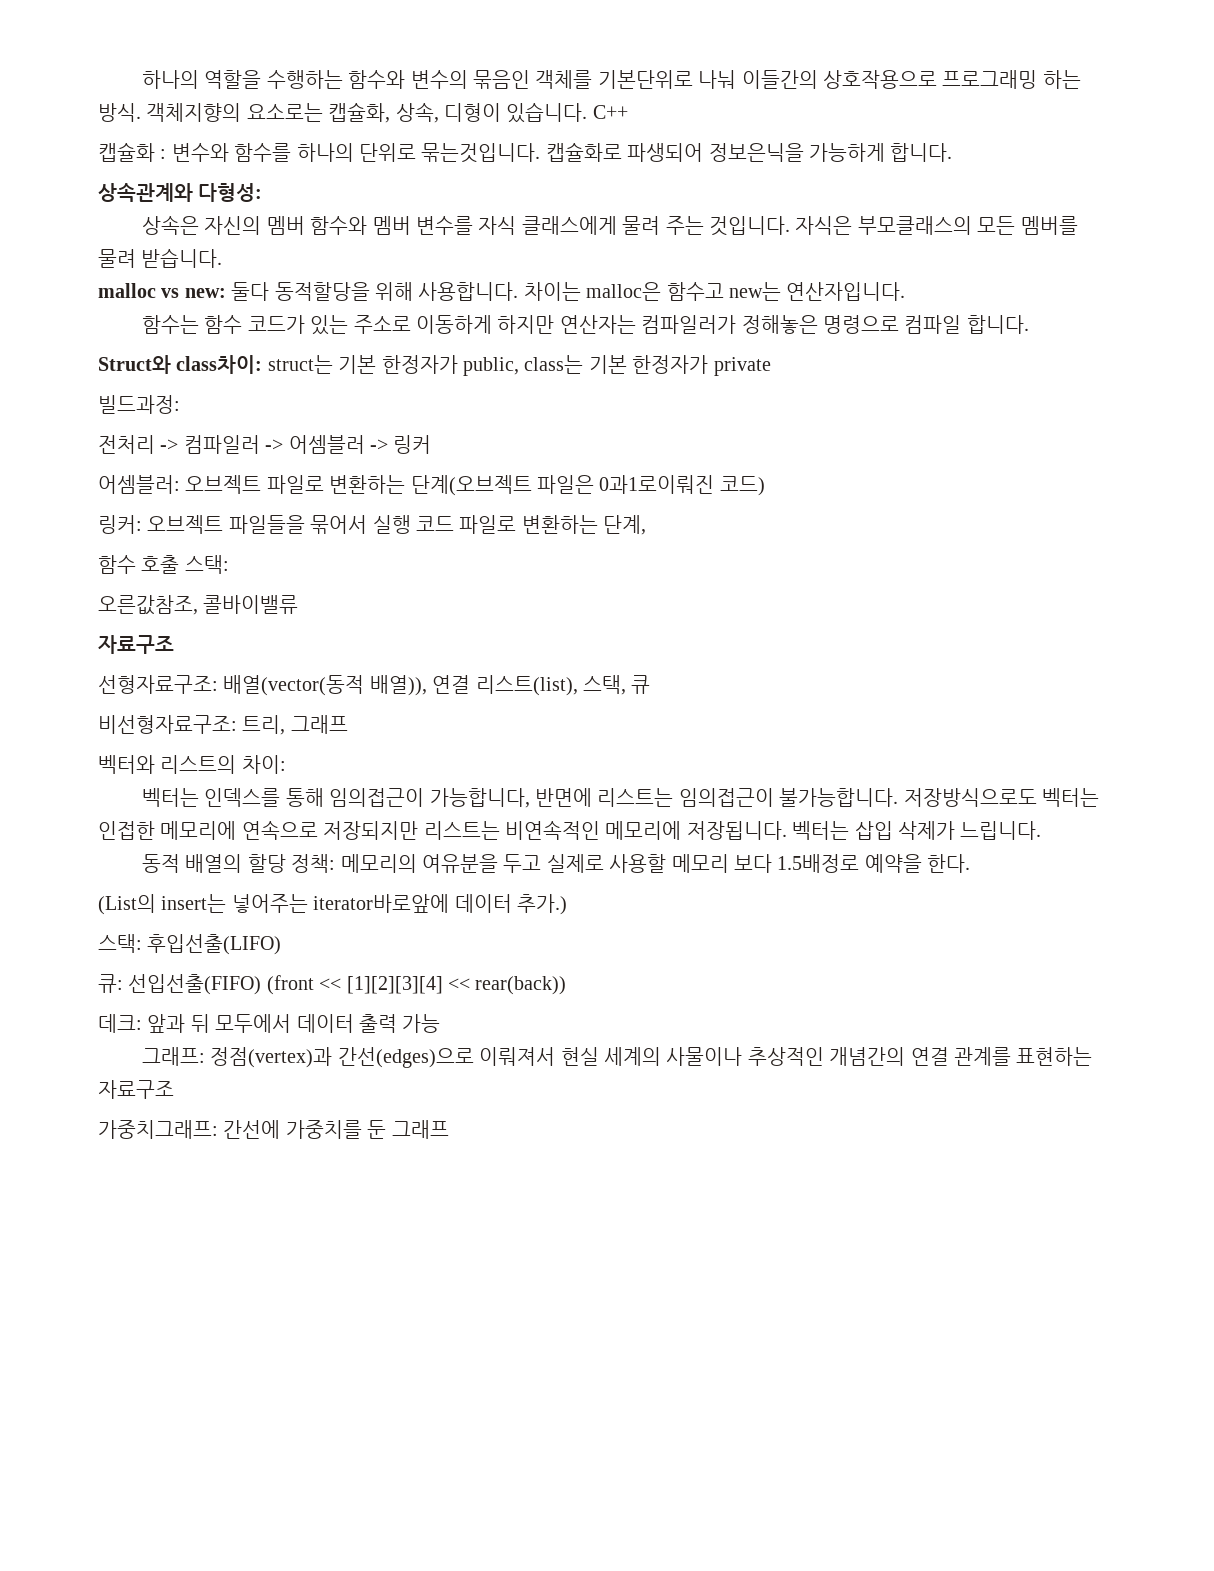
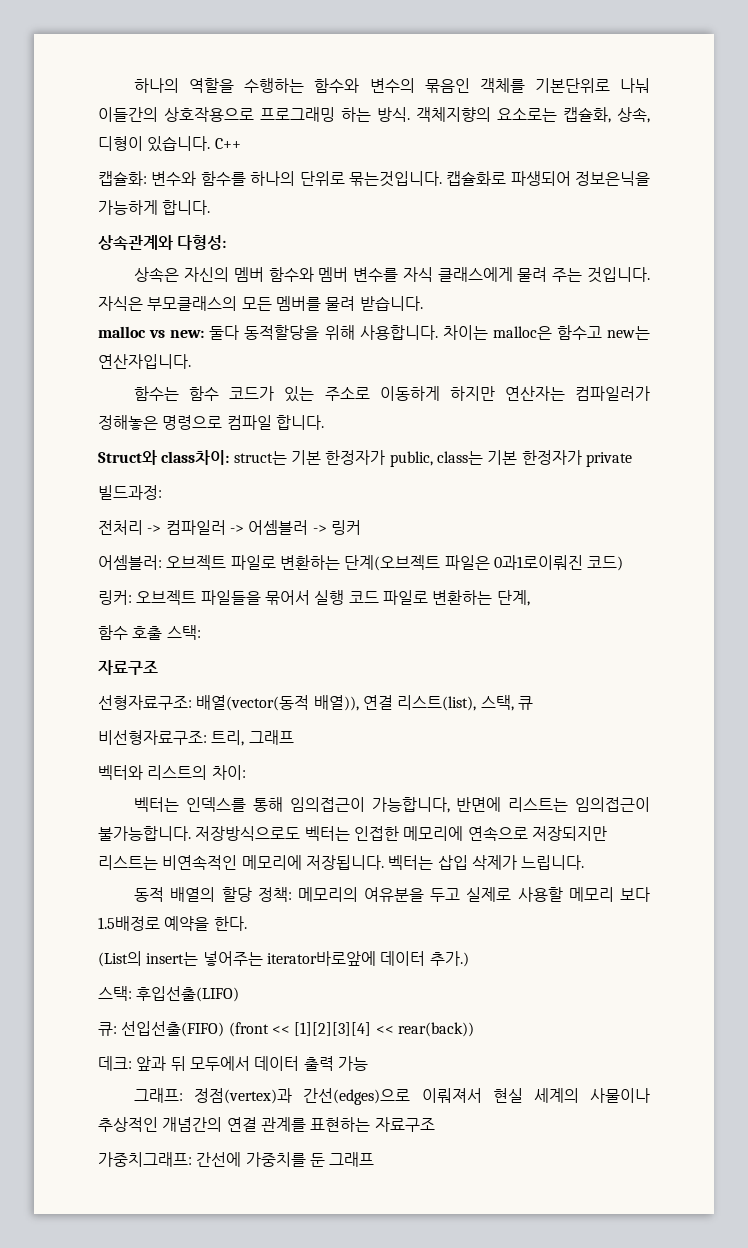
- 캡슐화 : 변수와 함수를 하나의 단위로 묶는것입니다.
+ 캡슐화: 변수와 함수를 하나의 단위로 묶는것입니다.
- 오른값참조, 콜바이밸류

